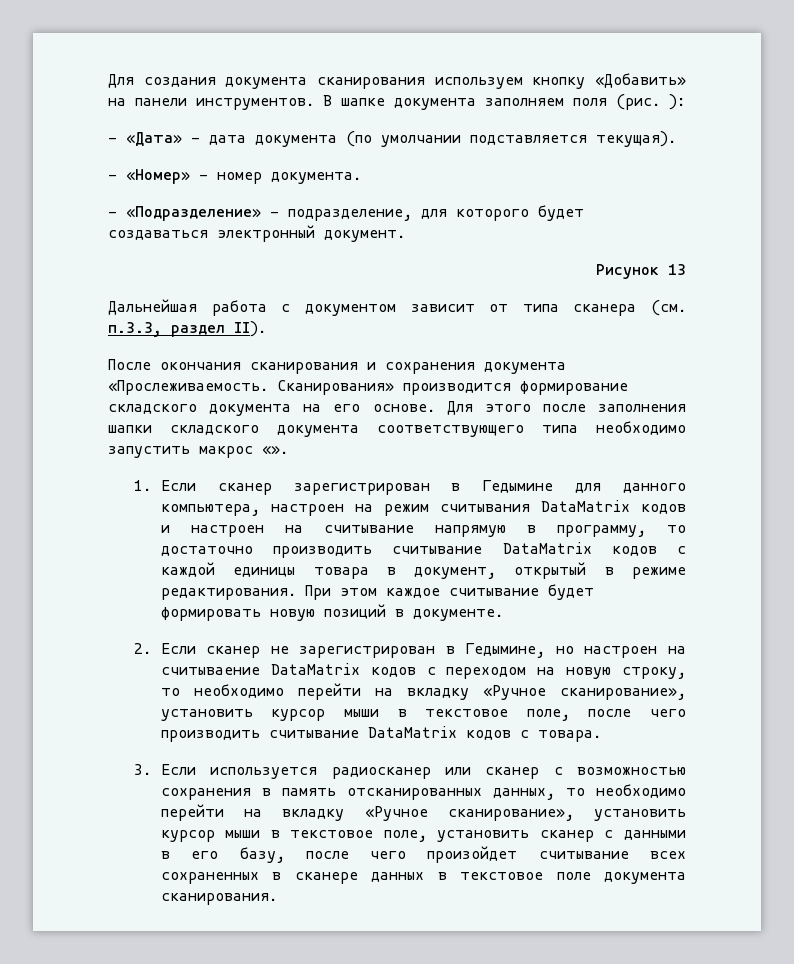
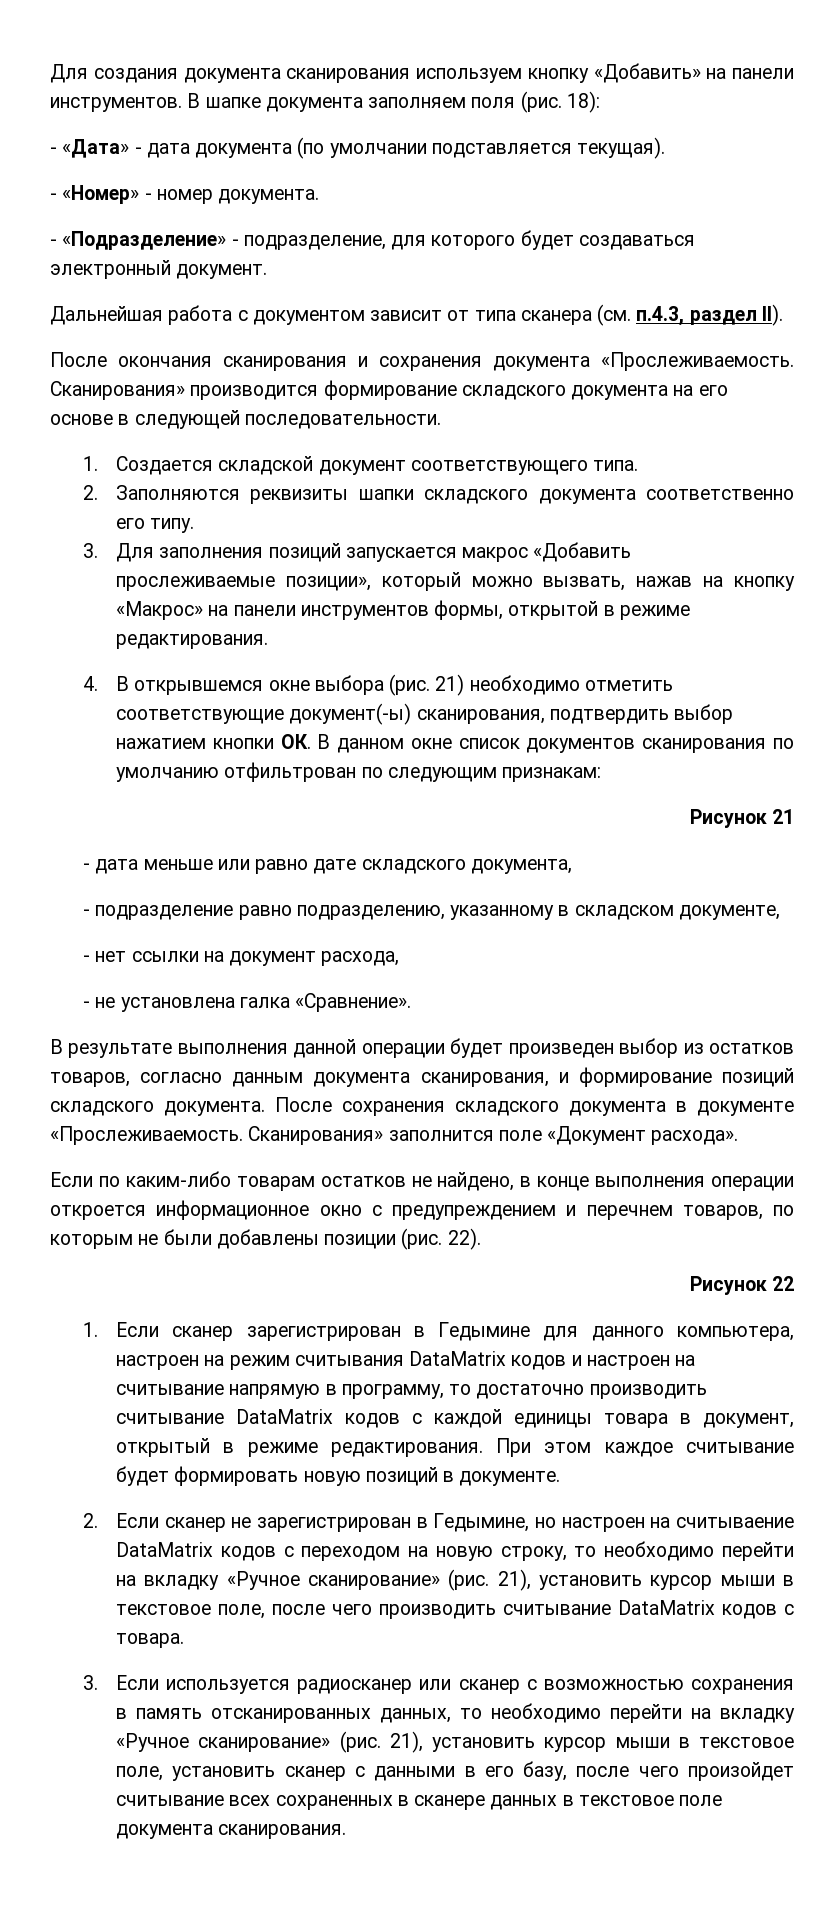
- В шапке документа заполняем поля (рис. ):
+ В шапке документа заполняем поля (рис. 18):
- Рисунок 13
- Дальнейшая работа с документом зависит от типа сканера (см. п.3.3, раздел II).
+ Дальнейшая работа с документом зависит от типа сканера (см. п.4.3, раздел II).
- Сканирования» производится формирование складского документа на его основе. Для этого после заполнения шапки складского документа соответствующего типа необходимо запустить макрос «».
+ Сканирования» производится формирование складского документа на его основе в следующей последовательности.
+ 1. Создается складской документ соответствующего типа.
+ 2. Заполняются реквизиты шапки складского документа соответственно его типу.
+ 3. Для заполнения позиций запускается макрос «Добавить прослеживаемые позиции», который можно вызвать, нажав на кнопку «Макрос» на панели инструментов формы, открытой в режиме редактирования.
+ 4. В открывшемся окне выбора (рис. 21) необходимо отметить соответствующие документ(-ы) сканирования, подтвердить выбор нажатием кнопки ОК. В данном окне список документов сканирования по умолчанию отфильтрован по следующим признакам:
+ Рисунок 21
+ - дата меньше или равно дате складского документа,
+ - подразделение равно подразделению, указанному в складском документе,
+ - нет ссылки на документ расхода,
+ - не установлена галка «Сравнение».
+ В результате выполнения данной операции будет произведен выбор из остатков товаров, согласно данным документа сканирования, и формирование позиций складского документа. После сохранения складского документа в документе «Прослеживаемость. Сканирования» заполнится поле «Документ расхода».
+ Если по каким-либо товарам остатков не найдено, в конце выполнения операции откроется информационное окно с предупреждением и перечнем товаров, по которым не были добавлены позиции (рис. 22).
+ Рисунок 22
- 2. Если сканер не зарегистрирован в Гедымине, но настроен на считываение DataMatrix кодов с переходом на новую строку, то необходимо перейти на вкладку «Ручное сканирование», установить курсор мыши в текстовое поле, после чего производить считывание DataMatrix кодов с товара.
+ 2. Если сканер не зарегистрирован в Гедымине, но настроен на считываение DataMatrix кодов с переходом на новую строку, то необходимо перейти на вкладку «Ручное сканирование» (рис. 21), установить курсор мыши в текстовое поле, после чего производить считывание DataMatrix кодов с товара.
- 3. Если используется радиосканер или сканер с возможностью сохранения в память отсканированных данных, то необходимо перейти на вкладку «Ручное сканирование», установить курсор мыши в текстовое поле, установить сканер с данными в его базу, после чего произойдет считывание всех сохраненных в сканере данных в текстовое поле документа сканирования.
+ 3. Если используется радиосканер или сканер с возможностью сохранения в память отсканированных данных, то необходимо перейти на вкладку «Ручное сканирование» (рис. 21), установить курсор мыши в текстовое поле, установить сканер с данными в его базу, после чего произойдет считывание всех сохраненных в сканере данных в текстовое поле документа сканирования.

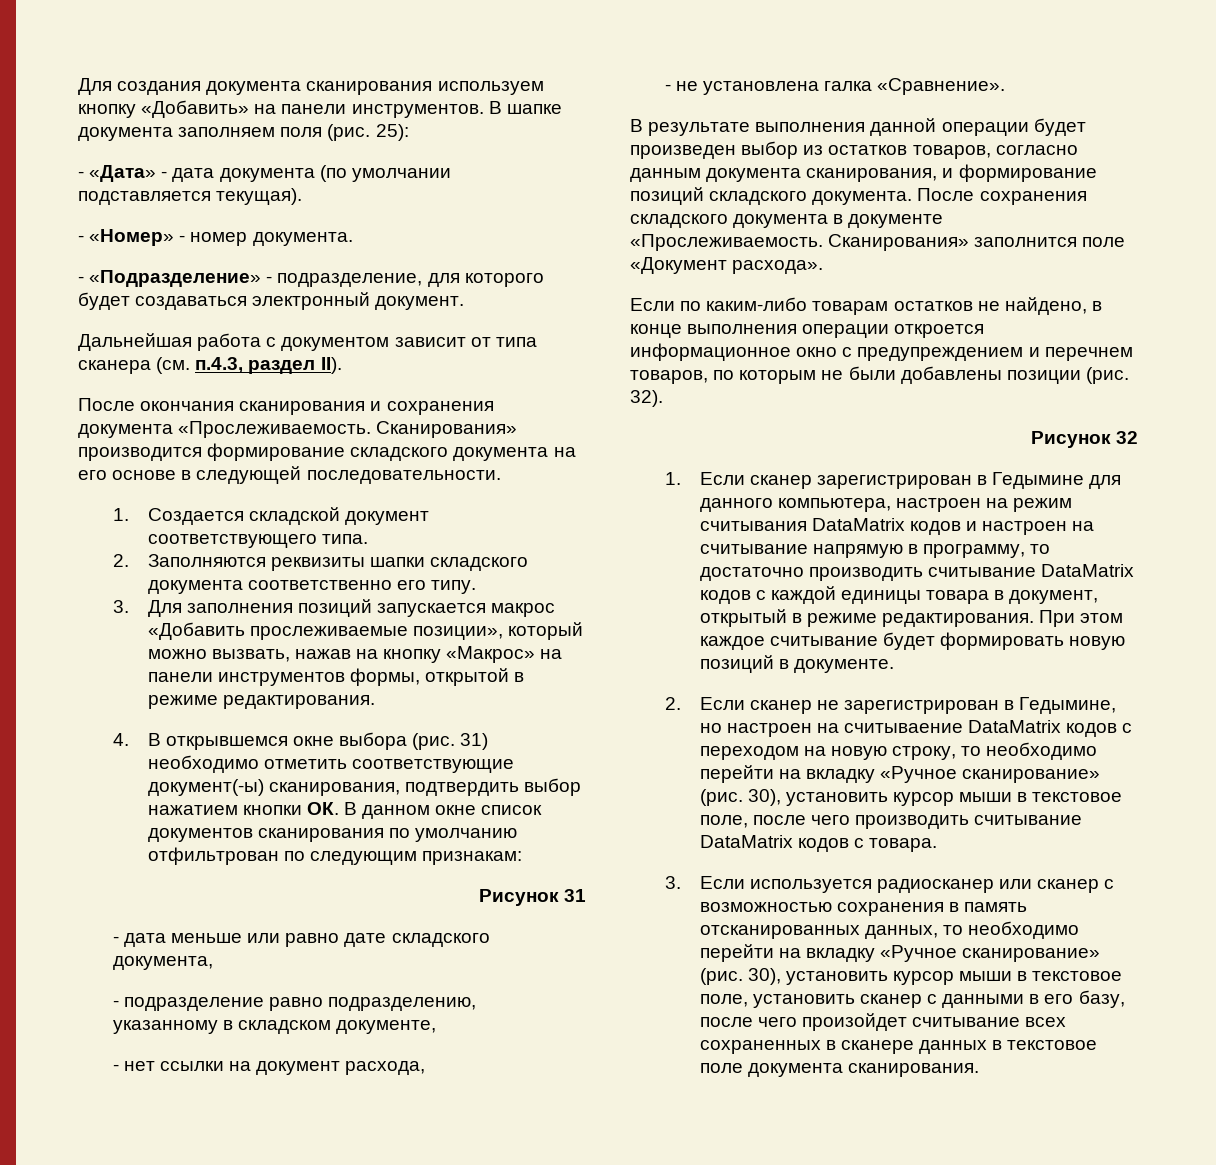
- 18):
+ 25):
- 21) необходимо отметить соответствующие документ(-ы) сканирования, подтвердить выбор нажатием кнопки ОК. В данном окне список документов сканирования по умолчанию отфильтрован по следующим признакам:
+ 31) необходимо отметить соответствующие документ(-ы) сканирования, подтвердить выбор нажатием кнопки ОК. В данном окне список документов сканирования по умолчанию отфильтрован по следующим признакам:
- Рисунок 21
+ Рисунок 31
- 22).
- Рисунок 22
+ 32).
+ Рисунок 32
- 21), установить курсор мыши в текстовое поле, после чего производить считывание DataMatrix кодов с товара.
+ 30), установить курсор мыши в текстовое поле, после чего производить считывание DataMatrix кодов с товара.
- 21), установить курсор мыши в текстовое поле, установить сканер с данными в его базу, после чего произойдет считывание всех сохраненных в сканере данных в текстовое поле документа сканирования.
+ 30), установить курсор мыши в текстовое поле, установить сканер с данными в его базу, после чего произойдет считывание всех сохраненных в сканере данных в текстовое поле документа сканирования.

